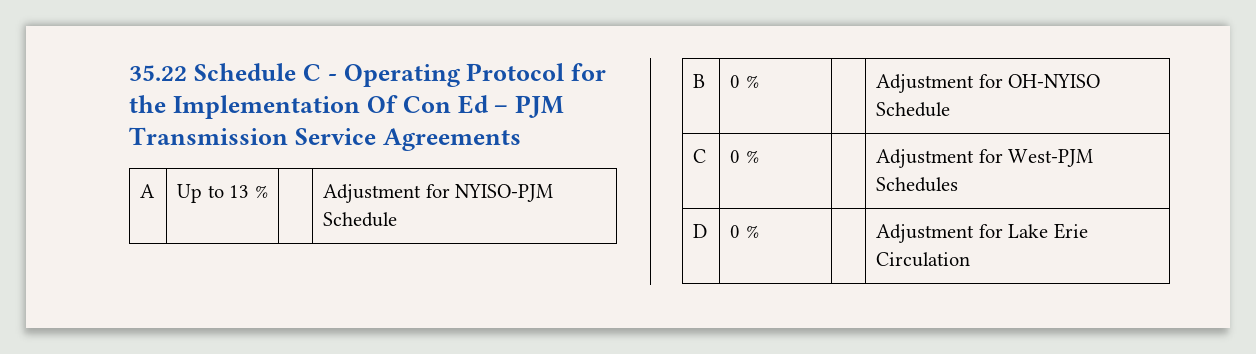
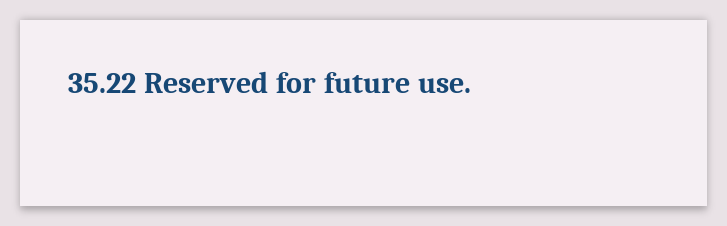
- 35.22 Schedule C - Operating Protocol for the Implementation Of Con Ed – PJM Transmission Service Agreements
- A | Up to 13 % | | Adjustment for NYISO-PJM Schedule
- B | 0 % | | Adjustment for OH-NYISO Schedule
- C | 0 % | | Adjustment for West-PJM Schedules
- D | 0 % | | Adjustment for Lake Erie Circulation
+ 35.22 Reserved for future use.

